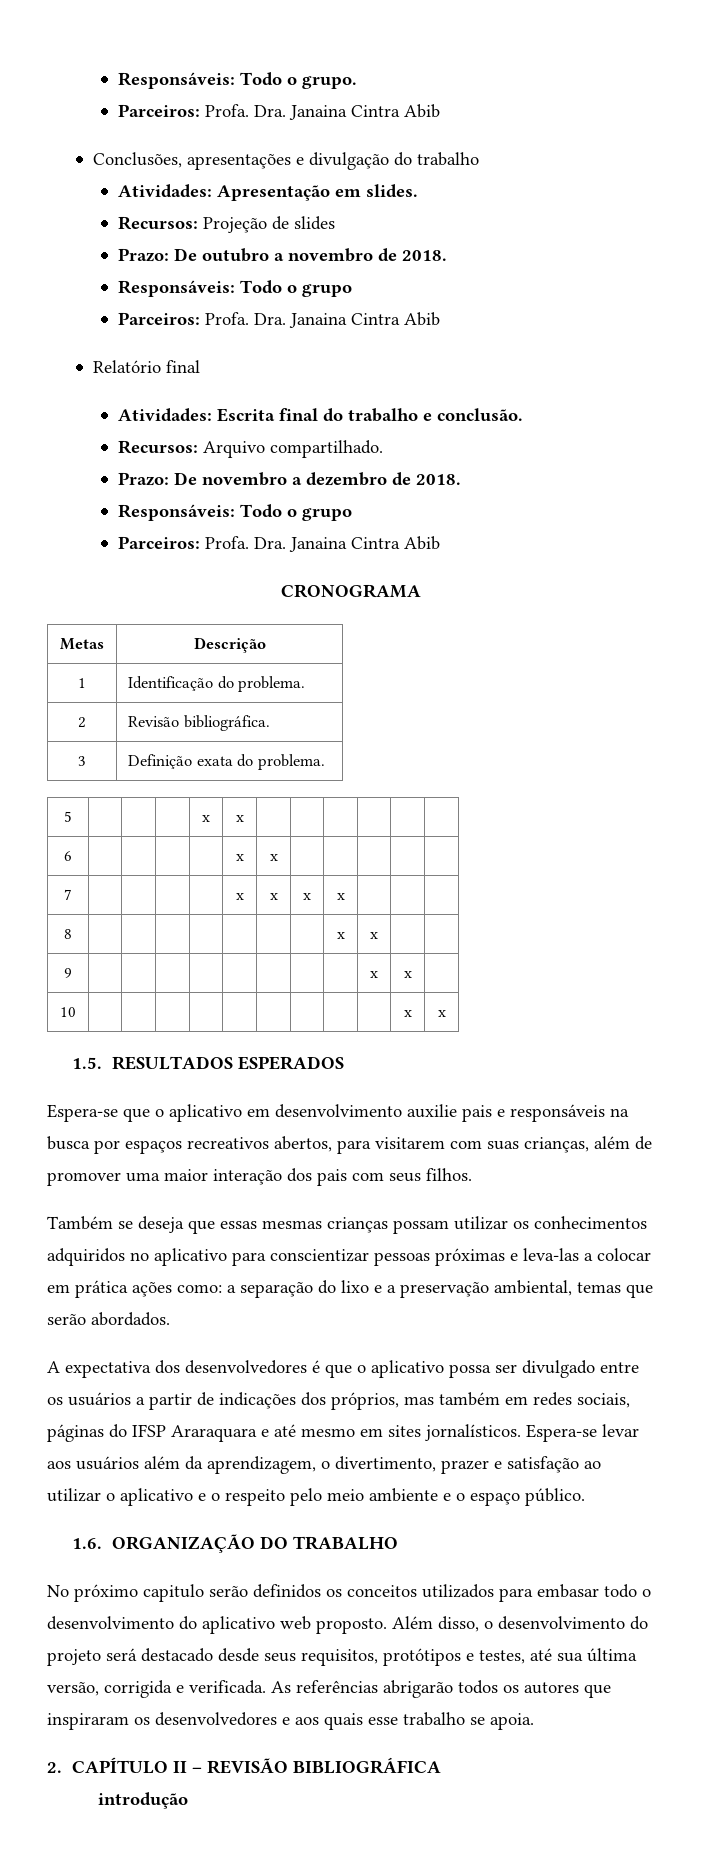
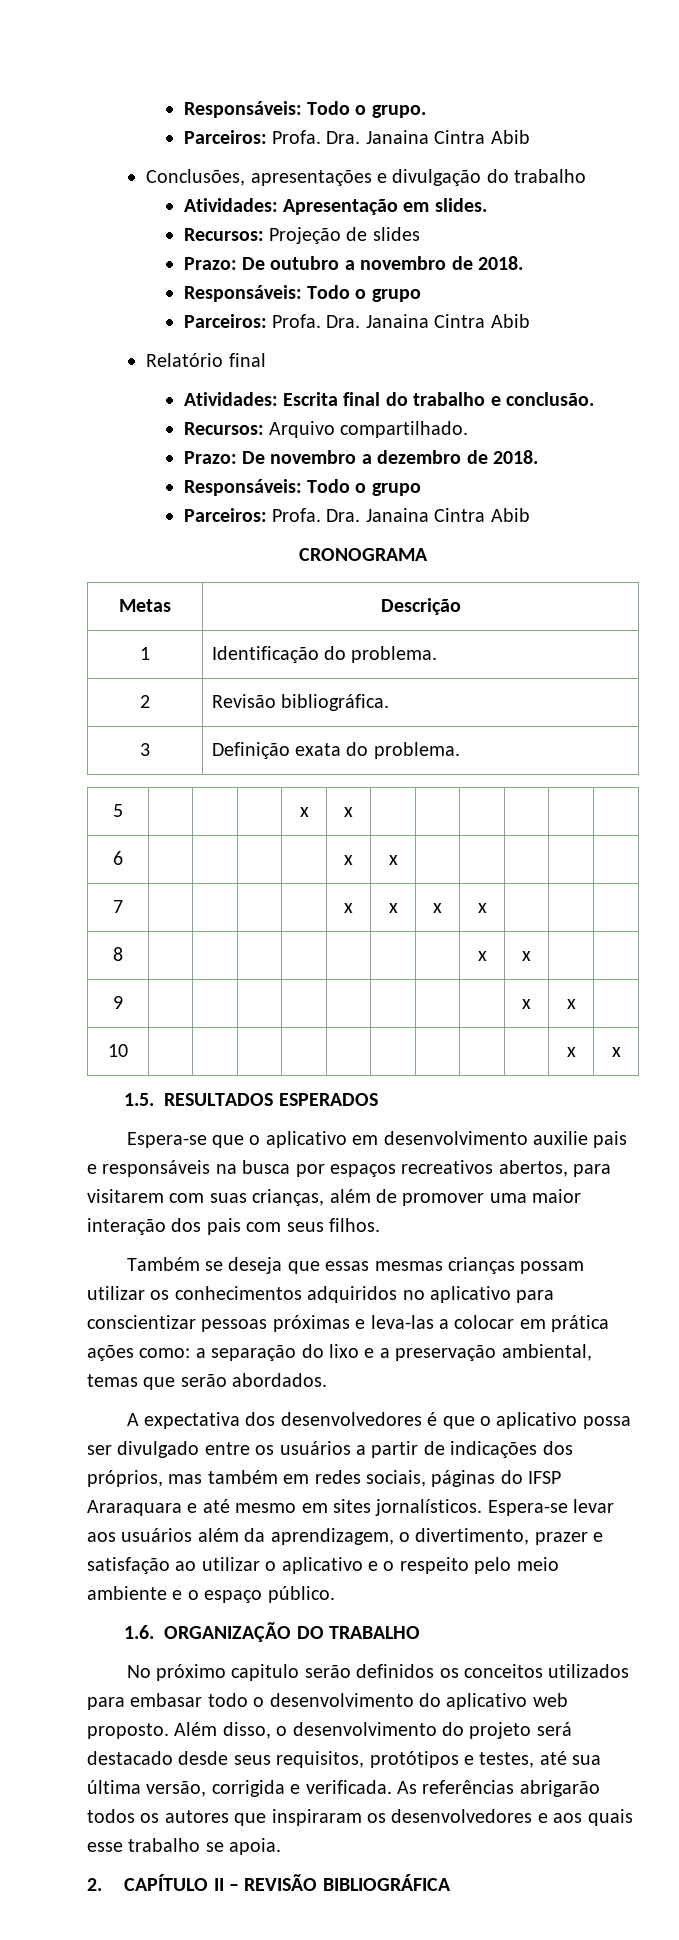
- introdução

